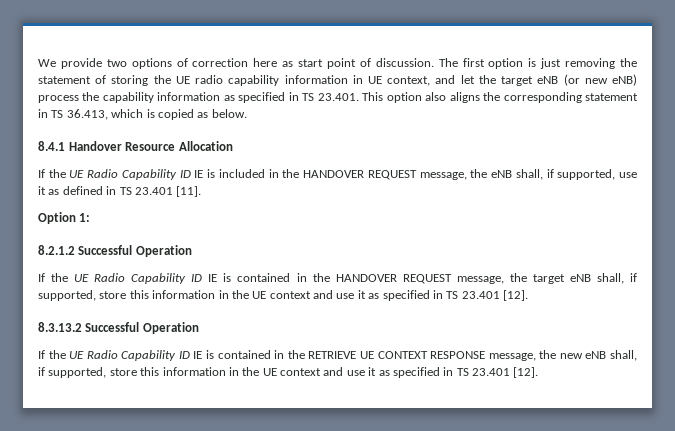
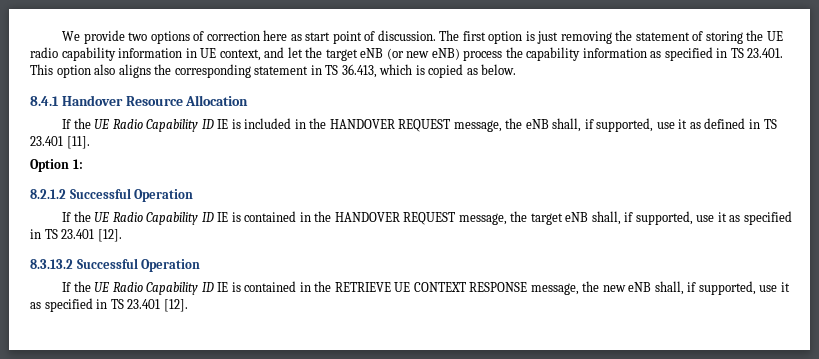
- If the UE Radio Capability ID IE is contained in the HANDOVER REQUEST message, the target eNB shall, if supported, store this information in the UE context and use it as specified in TS 23.401 [12].
+ If the UE Radio Capability ID IE is contained in the HANDOVER REQUEST message, the target eNB shall, if supported, use it as specified in TS 23.401 [12].
- If the UE Radio Capability ID IE is contained in the RETRIEVE UE CONTEXT RESPONSE message, the new eNB shall, if supported, store this information in the UE context and use it as specified in TS 23.401 [12].
+ If the UE Radio Capability ID IE is contained in the RETRIEVE UE CONTEXT RESPONSE message, the new eNB shall, if supported, use it as specified in TS 23.401 [12].

